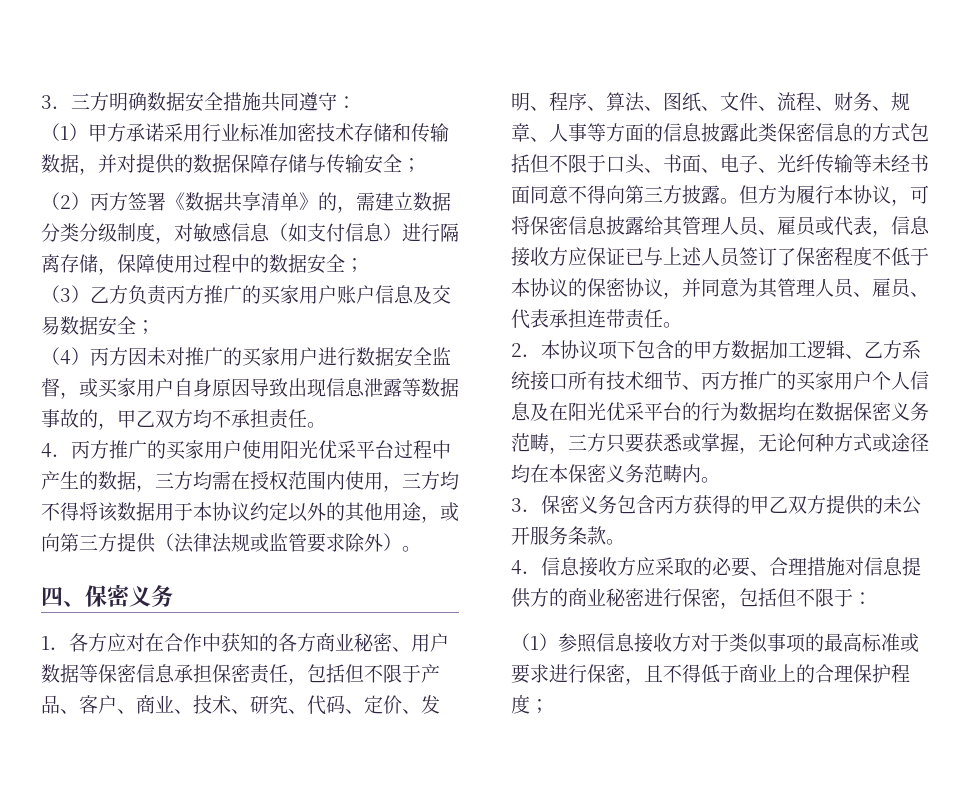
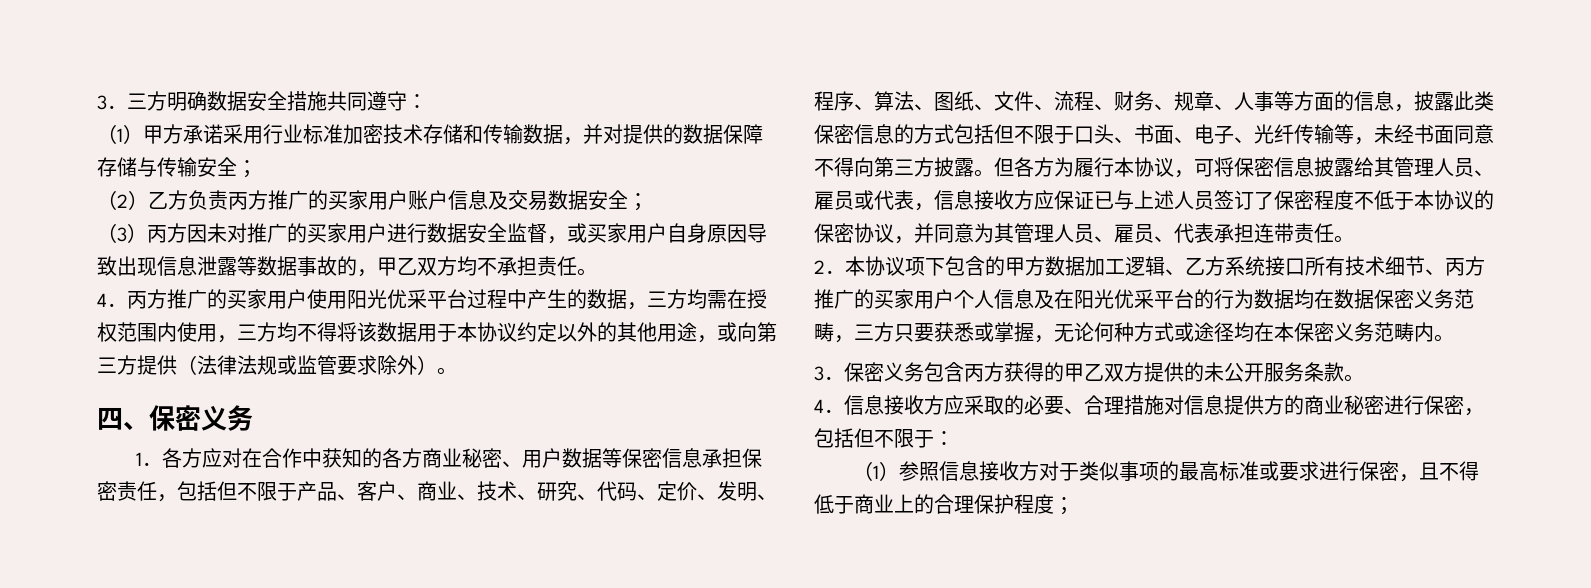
- （2）丙方签署《数据共享清单》的，需建立数据分类分级制度，对敏感信息（如支付信息）进行隔离存储，保障使用过程中的数据安全；
- （3）乙方负责丙方推广的买家用户账户信息及交易数据安全；
+ （2）乙方负责丙方推广的买家用户账户信息及交易数据安全；
- （4）丙方因未对推广的买家用户进行数据安全监督，或买家用户自身原因导致出现信息泄露等数据事故的，甲乙双方均不承担责任。
+ （3）丙方因未对推广的买家用户进行数据安全监督，或买家用户自身原因导致出现信息泄露等数据事故的，甲乙双方均不承担责任。
- 1．各方应对在合作中获知的各方商业秘密、用户数据等保密信息承担保密责任，包括但不限于产品、客户、商业、技术、研究、代码、定价、发明、程序、算法、图纸、文件、流程、财务、规章、人事等方面的信息披露此类保密信息的方式包括但不限于口头、书面、电子、光纤传输等未经书面同意不得向第三方披露。
+ 1．各方应对在合作中获知的各方商业秘密、用户数据等保密信息承担保密责任，包括但不限于产品、客户、商业、技术、研究、代码、定价、发明、程序、算法、图纸、文件、流程、财务、规章、人事等方面的信息，披露此类保密信息的方式包括但不限于口头、书面、电子、光纤传输等，未经书面同意不得向第三方披露。
- 但方为履行本协议，可将保密信息披露给其管理人员、雇员或代表，信息接收方应保证已与上述人员签订了保密程度不低于本协议的保密协议，并同意为其管理人员、雇员、代表承担连带责任。
+ 但各方为履行本协议，可将保密信息披露给其管理人员、雇员或代表，信息接收方应保证已与上述人员签订了保密程度不低于本协议的保密协议，并同意为其管理人员、雇员、代表承担连带责任。

